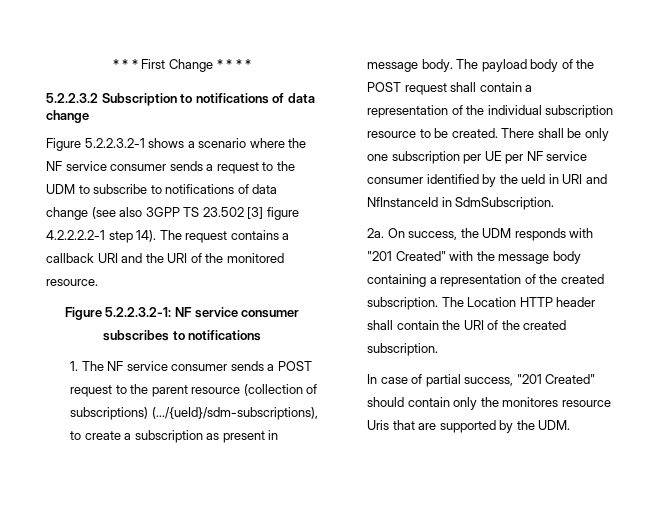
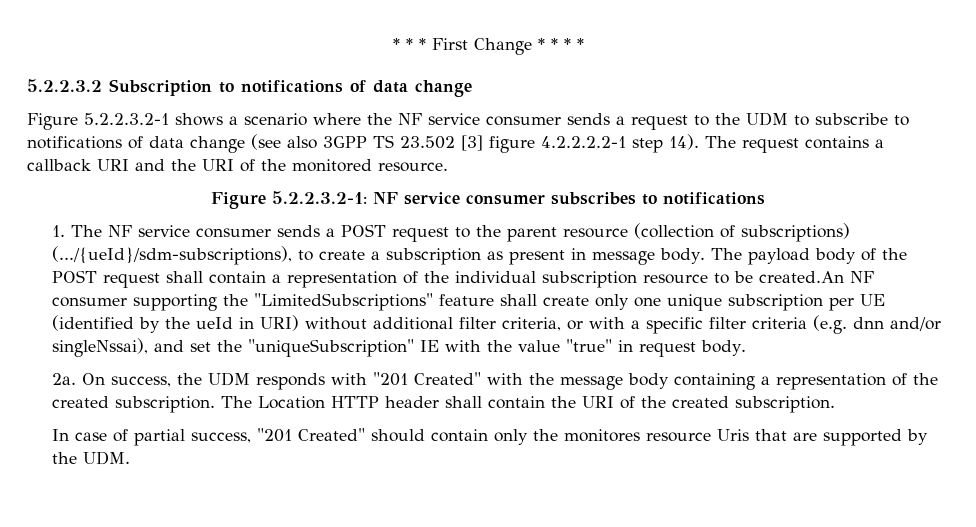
- The payload body of the POST request shall contain a representation of the individual subscription resource to be created. There shall be only one subscription per UE per NF service consumer identified by the ueId in URI and NfInstanceId in SdmSubscription.
+ The payload body of the POST request shall contain a representation of the individual subscription resource to be created.An NF consumer supporting the "LimitedSubscriptions" feature shall create only one unique subscription per UE (identified by the ueId in URI) without additional filter criteria, or with a specific filter criteria (e.g. dnn and/or singleNssai), and set the "uniqueSubscription" IE with the value "true" in request body.

